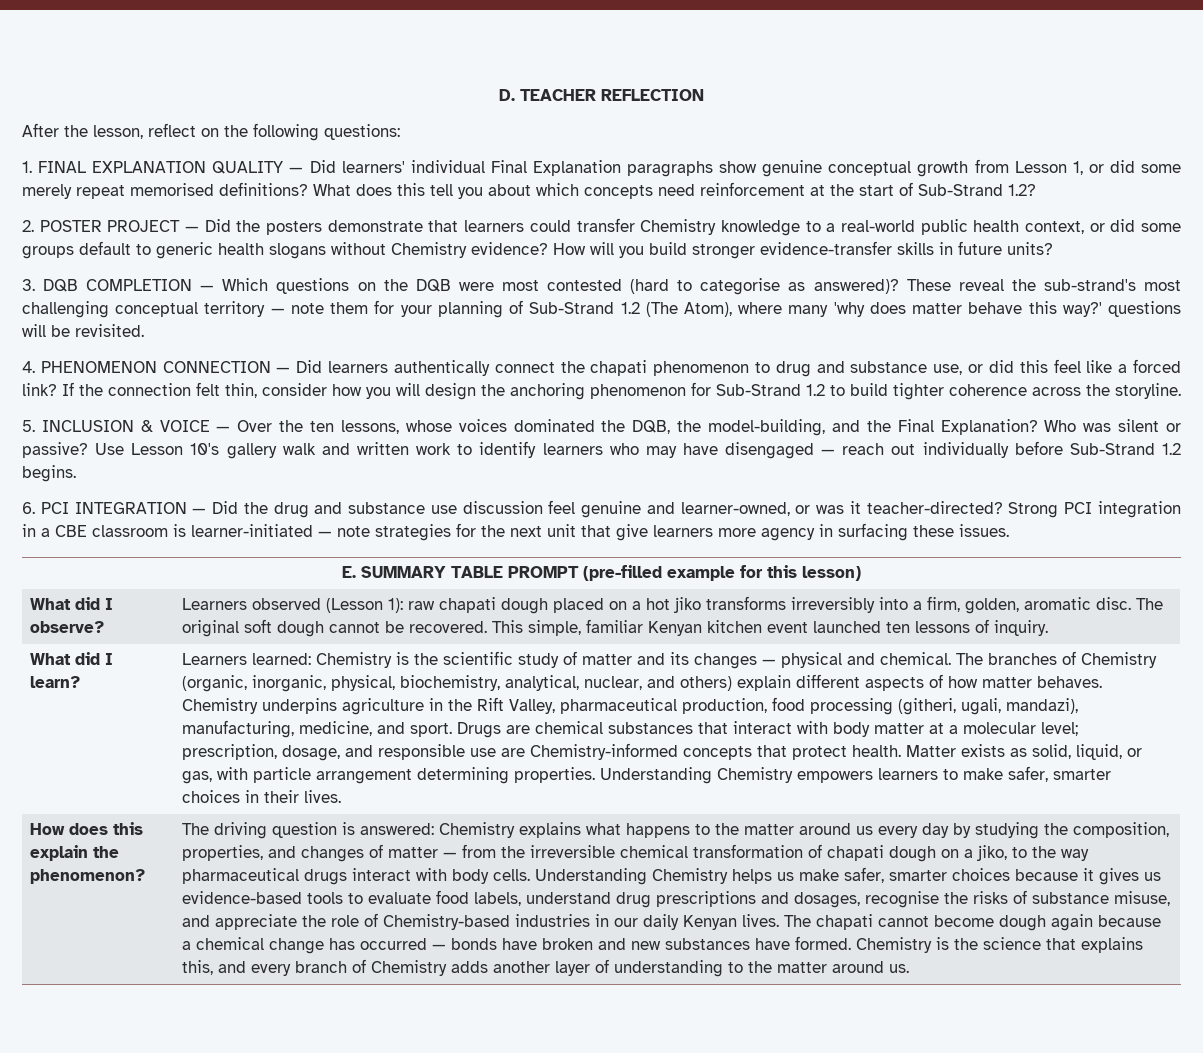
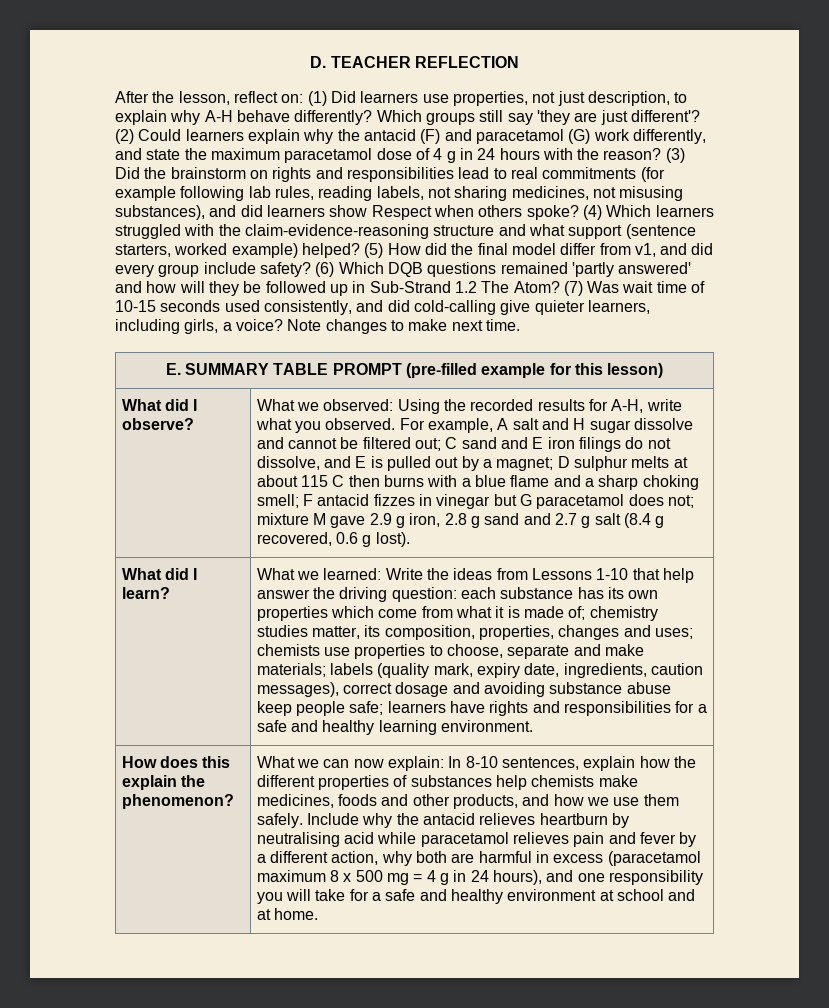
- After the lesson, reflect on the following questions:
- 1. FINAL EXPLANATION QUALITY — Did learners' individual Final Explanation paragraphs show genuine conceptual growth from Lesson 1, or did some merely repeat memorised definitions? What does this tell you about which concepts need reinforcement at the start of Sub-Strand 1.2?
- 2. POSTER PROJECT — Did the posters demonstrate that learners could transfer Chemistry knowledge to a real-world public health context, or did some groups default to generic health slogans without Chemistry evidence? How will you build stronger evidence-transfer skills in future units?
- 3. DQB COMPLETION — Which questions on the DQB were most contested (hard to categorise as answered)? These reveal the sub-strand's most challenging conceptual territory — note them for your planning of Sub-Strand 1.2 (The Atom), where many 'why does matter behave this way?' questions will be revisited.
- 4. PHENOMENON CONNECTION — Did learners authentically connect the chapati phenomenon to drug and substance use, or did this feel like a forced link? If the connection felt thin, consider how you will design the anchoring phenomenon for Sub-Strand 1.2 to build tighter coherence across the storyline.
- 5. INCLUSION & VOICE — Over the ten lessons, whose voices dominated the DQB, the model-building, and the Final Explanation? Who was silent or passive? Use Lesson 10's gallery walk and written work to identify learners who may have disengaged — reach out individually before Sub-Strand 1.2 begins.
- 6. PCI INTEGRATION — Did the drug and substance use discussion feel genuine and learner-owned, or was it teacher-directed? Strong PCI integration in a CBE classroom is learner-initiated — note strategies for the next unit that give learners more agency in surfacing these issues.
+ After the lesson, reflect on: (1) Did learners use properties, not just description, to explain why A-H behave differently? Which groups still say 'they are just different'? (2) Could learners explain why the antacid (F) and paracetamol (G) work differently, and state the maximum paracetamol dose of 4 g in 24 hours with the reason? (3) Did the brainstorm on rights and responsibilities lead to real commitments (for example following lab rules, reading labels, not sharing medicines, not misusing substances), and did learners show Respect when others spoke? (4) Which learners struggled with the claim-evidence-reasoning structure and what support (sentence starters, worked example) helped? (5) How did the final model differ from v1, and did every group include safety? (6) Which DQB questions remained 'partly answered' and how will they be followed up in Sub-Strand 1.2 The Atom? (7) Was wait time of 10-15 seconds used consistently, and did cold-calling give quieter learners, including girls, a voice? Note changes to make next time.
- Learners observed (Lesson 1): raw chapati dough placed on a hot jiko transforms irreversibly into a firm, golden, aromatic disc. The original soft dough cannot be recovered. This simple, familiar Kenyan kitchen event launched ten lessons of inquiry.
- What did I learn? | Learners learned: Chemistry is the scientific study of matter and its changes — physical and chemical. The branches of Chemistry (organic, inorganic, physical, biochemistry, analytical, nuclear, and others) explain different aspects of how matter behaves. Chemistry underpins agriculture in the Rift Valley, pharmaceutical production, food processing (githeri, ugali, mandazi), manufacturing, medicine, and sport. Drugs are chemical substances that interact with body matter at a molecular level; prescription, dosage, and responsible use are Chemistry-informed concepts that protect health. Matter exists as solid, liquid, or gas, with particle arrangement determining properties. Understanding Chemistry empowers learners to make safer, smarter choices in their lives.
+ What we observed: Using the recorded results for A-H, write what you observed. For example, A salt and H sugar dissolve and cannot be filtered out; C sand and E iron filings do not dissolve, and E is pulled out by a magnet; D sulphur melts at about 115 C then burns with a blue flame and a sharp choking smell; F antacid fizzes in vinegar but G paracetamol does not; mixture M gave 2.9 g iron, 2.8 g sand and 2.7 g salt (8.4 g recovered, 0.6 g lost).
+ What did I learn? | What we learned: Write the ideas from Lessons 1-10 that help answer the driving question: each substance has its own properties which come from what it is made of; chemistry studies matter, its composition, properties, changes and uses; chemists use properties to choose, separate and make materials; labels (quality mark, expiry date, ingredients, caution messages), correct dosage and avoiding substance abuse keep people safe; learners have rights and responsibilities for a safe and healthy learning environment.
- The driving question is answered: Chemistry explains what happens to the matter around us every day by studying the composition, properties, and changes of matter — from the irreversible chemical transformation of chapati dough on a jiko, to the way pharmaceutical drugs interact with body cells. Understanding Chemistry helps us make safer, smarter choices because it gives us evidence-based tools to evaluate food labels, understand drug prescriptions and dosages, recognise the risks of substance misuse, and appreciate the role of Chemistry-based industries in our daily Kenyan lives. The chapati cannot become dough again because a chemical change has occurred — bonds have broken and new substances have formed. Chemistry is the science that explains this, and every branch of Chemistry adds another layer of understanding to the matter around us.
+ What we can now explain: In 8-10 sentences, explain how the different properties of substances help chemists make medicines, foods and other products, and how we use them safely. Include why the antacid relieves heartburn by neutralising acid while paracetamol relieves pain and fever by a different action, why both are harmful in excess (paracetamol maximum 8 x 500 mg = 4 g in 24 hours), and one responsibility you will take for a safe and healthy environment at school and at home.

